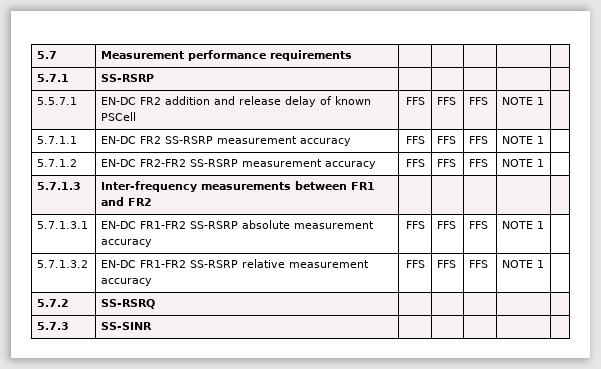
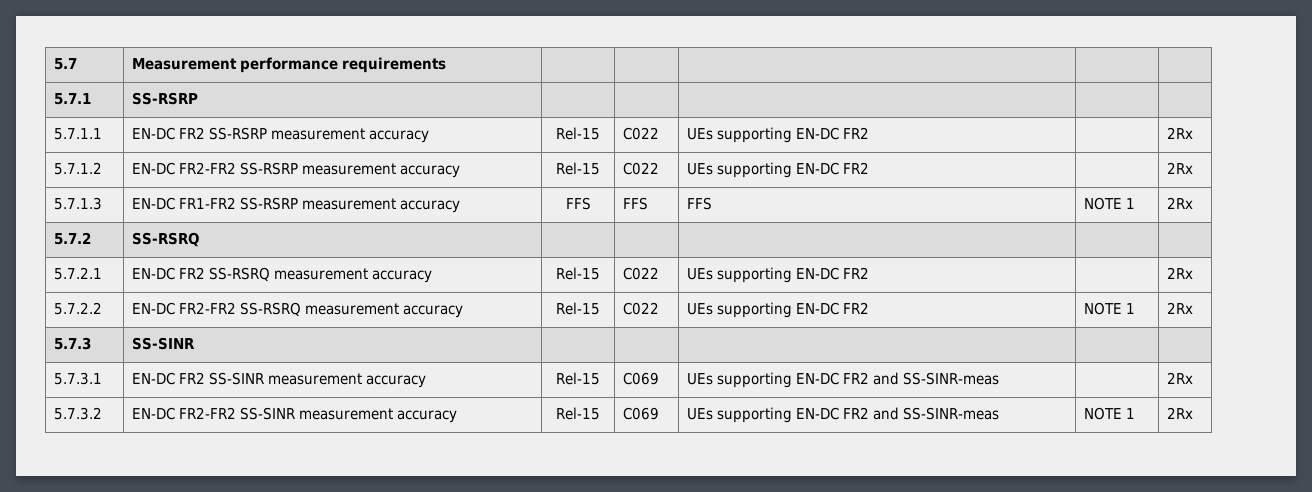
- 5.5.7.1 | EN-DC FR2 addition and release delay of known PSCell | FFS | FFS | FFS | NOTE 1 |
- 5.7.1.1 | EN-DC FR2 SS-RSRP measurement accuracy | FFS | FFS | FFS | NOTE 1 |
- 5.7.1.2 | EN-DC FR2-FR2 SS-RSRP measurement accuracy | FFS | FFS | FFS | NOTE 1 |
- 5.7.1.3 | Inter-frequency measurements between FR1 and FR2 | | | | |
- 5.7.1.3.1 | EN-DC FR1-FR2 SS-RSRP absolute measurement accuracy | FFS | FFS | FFS | NOTE 1 |
- 5.7.1.3.2 | EN-DC FR1-FR2 SS-RSRP relative measurement accuracy | FFS | FFS | FFS | NOTE 1 |
+ 5.7.1.1 | EN-DC FR2 SS-RSRP measurement accuracy | Rel-15 | C022 | UEs supporting EN-DC FR2 | | 2Rx
+ 5.7.1.2 | EN-DC FR2-FR2 SS-RSRP measurement accuracy | Rel-15 | C022 | UEs supporting EN-DC FR2 | | 2Rx
+ 5.7.1.3 | EN-DC FR1-FR2 SS-RSRP measurement accuracy | FFS | FFS | FFS | NOTE 1 | 2Rx
  5.7.2 | SS-RSRQ | | | | |
+ 5.7.2.1 | EN-DC FR2 SS-RSRQ measurement accuracy | Rel-15 | C022 | UEs supporting EN-DC FR2 | | 2Rx
+ 5.7.2.2 | EN-DC FR2-FR2 SS-RSRQ measurement accuracy | Rel-15 | C022 | UEs supporting EN-DC FR2 | NOTE 1 | 2Rx
  5.7.3 | SS-SINR | | | | |
+ 5.7.3.1 | EN-DC FR2 SS-SINR measurement accuracy | Rel-15 | C069 | UEs supporting EN-DC FR2 and SS-SINR-meas | | 2Rx
+ 5.7.3.2 | EN-DC FR2-FR2 SS-SINR measurement accuracy | Rel-15 | C069 | UEs supporting EN-DC FR2 and SS-SINR-meas | NOTE 1 | 2Rx

